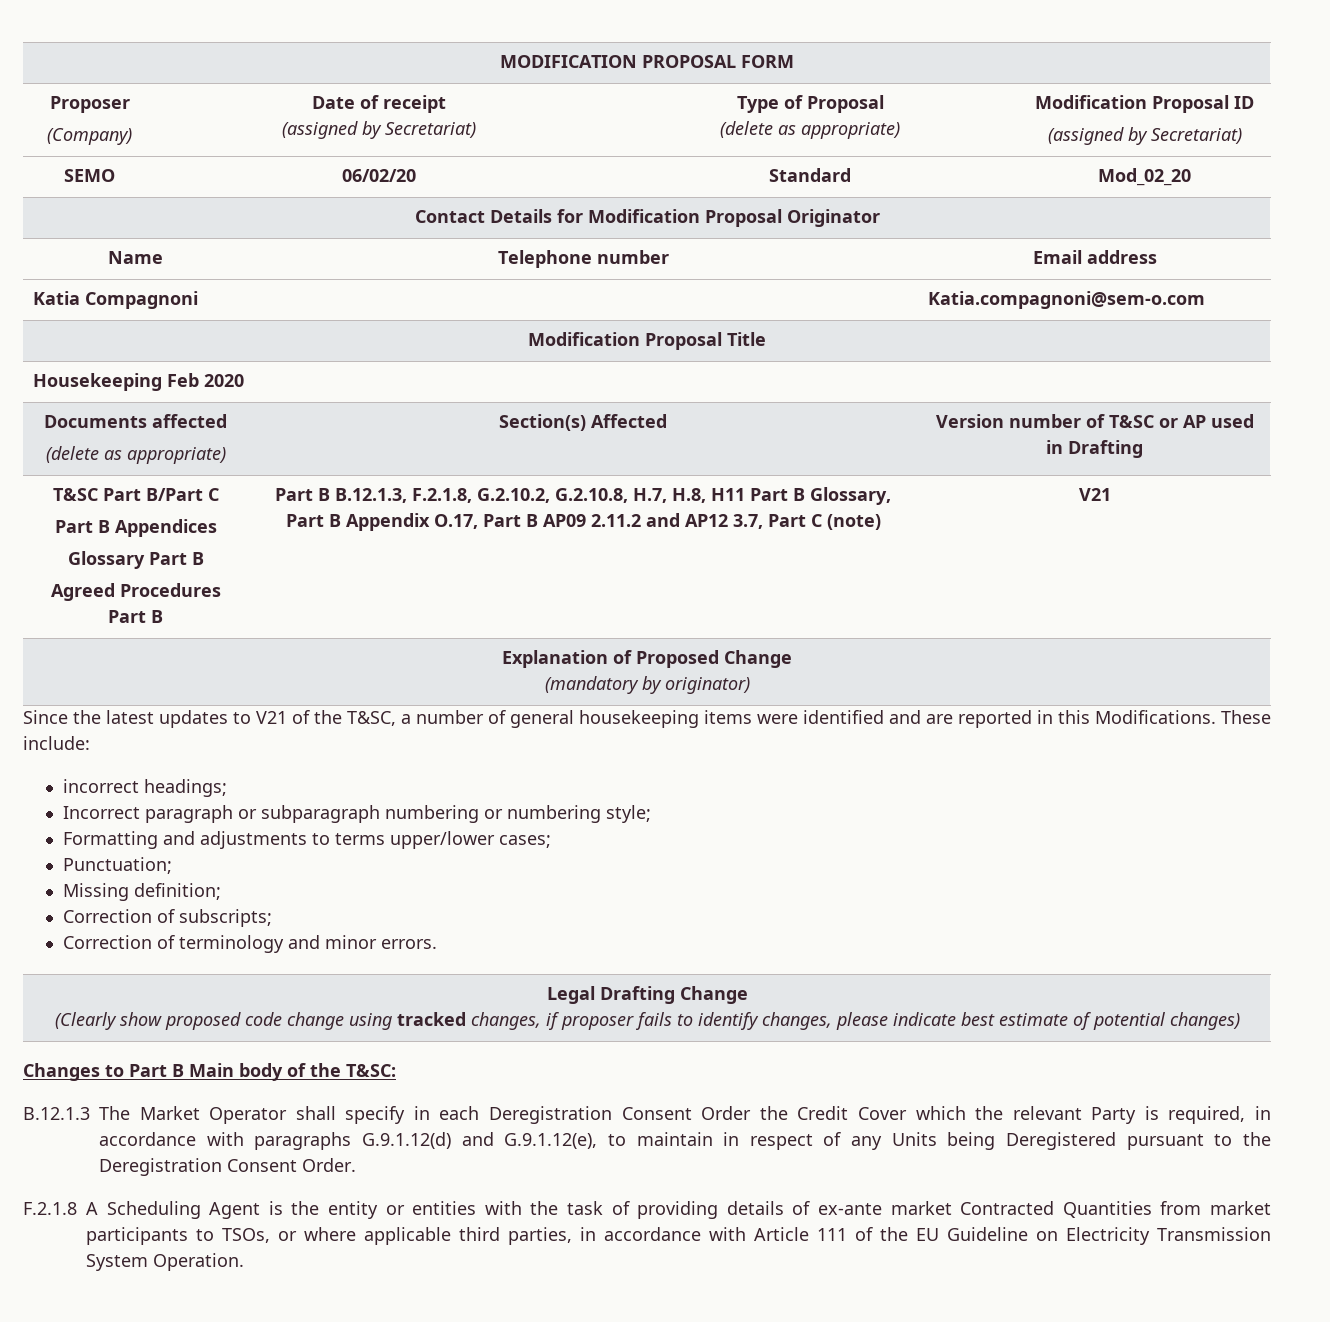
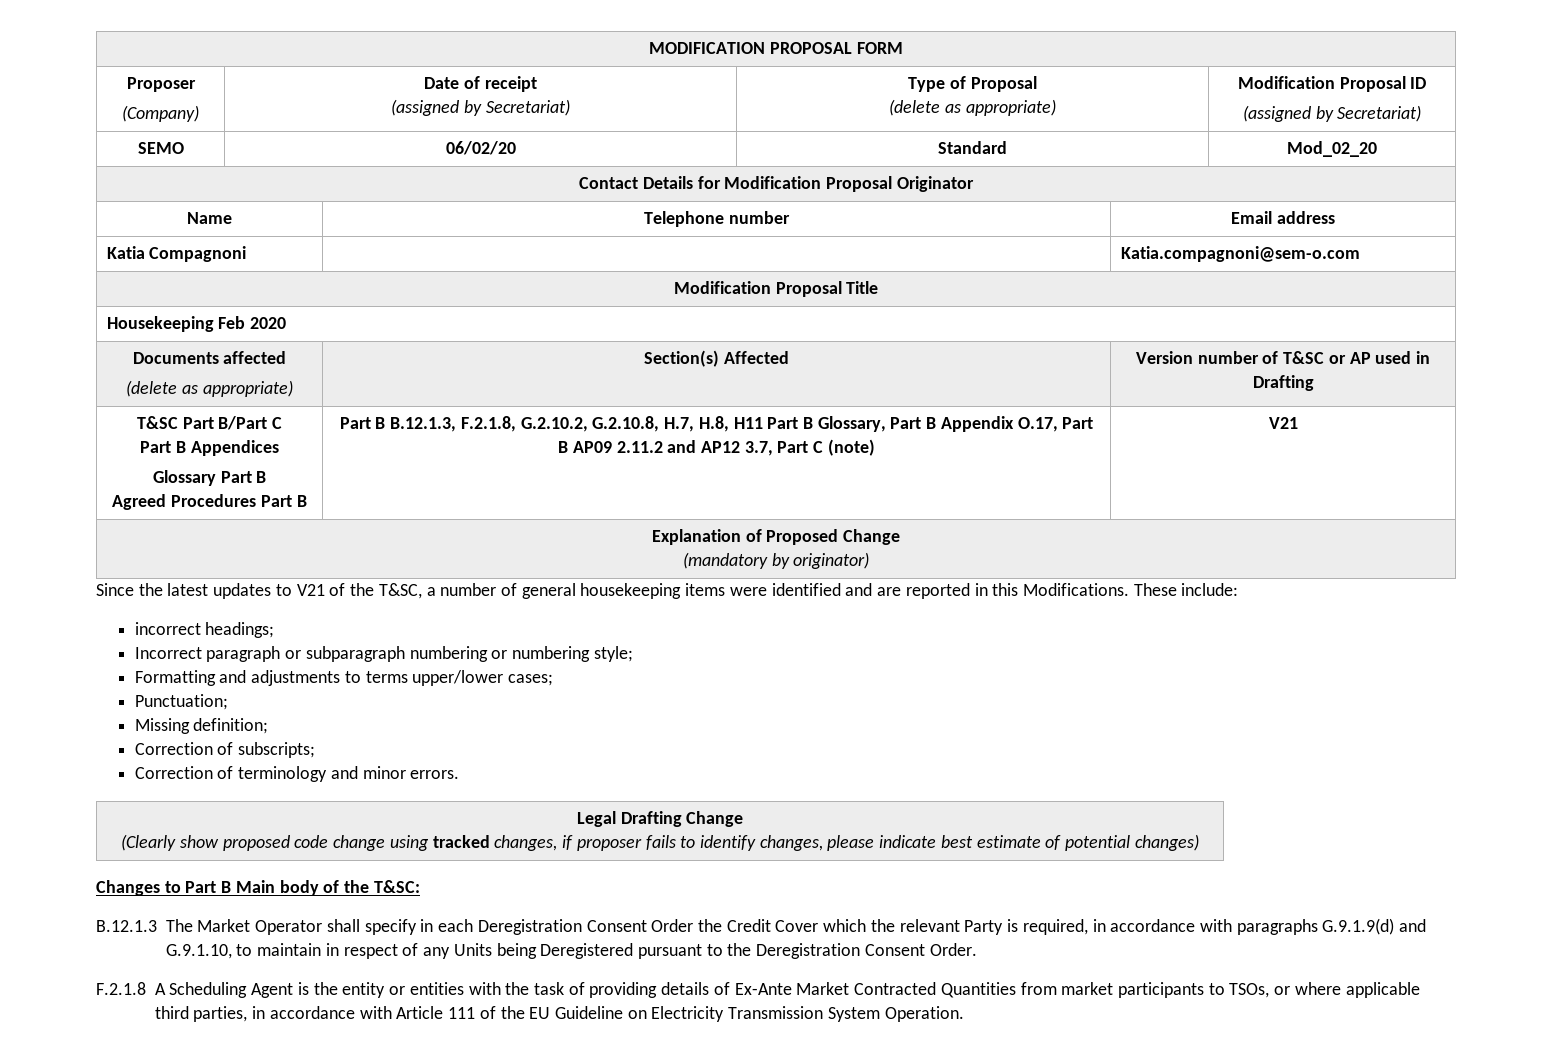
- B.12.1.3 The Market Operator shall specify in each Deregistration Consent Order the Credit Cover which the relevant Party is required, in accordance with paragraphs G.9.1.12(d) and G.9.1.12(e), to maintain in respect of any Units being Deregistered pursuant to the Deregistration Consent Order.
+ B.12.1.3 The Market Operator shall specify in each Deregistration Consent Order the Credit Cover which the relevant Party is required, in accordance with paragraphs G.9.1.9(d) and G.9.1.10, to maintain in respect of any Units being Deregistered pursuant to the Deregistration Consent Order.
- F.2.1.8 A Scheduling Agent is the entity or entities with the task of providing details of ex-ante market Contracted Quantities from market participants to TSOs, or where applicable third parties, in accordance with Article 111 of the EU Guideline on Electricity Transmission System Operation.
+ F.2.1.8 A Scheduling Agent is the entity or entities with the task of providing details of Ex-Ante Market Contracted Quantities from market participants to TSOs, or where applicable third parties, in accordance with Article 111 of the EU Guideline on Electricity Transmission System Operation.

